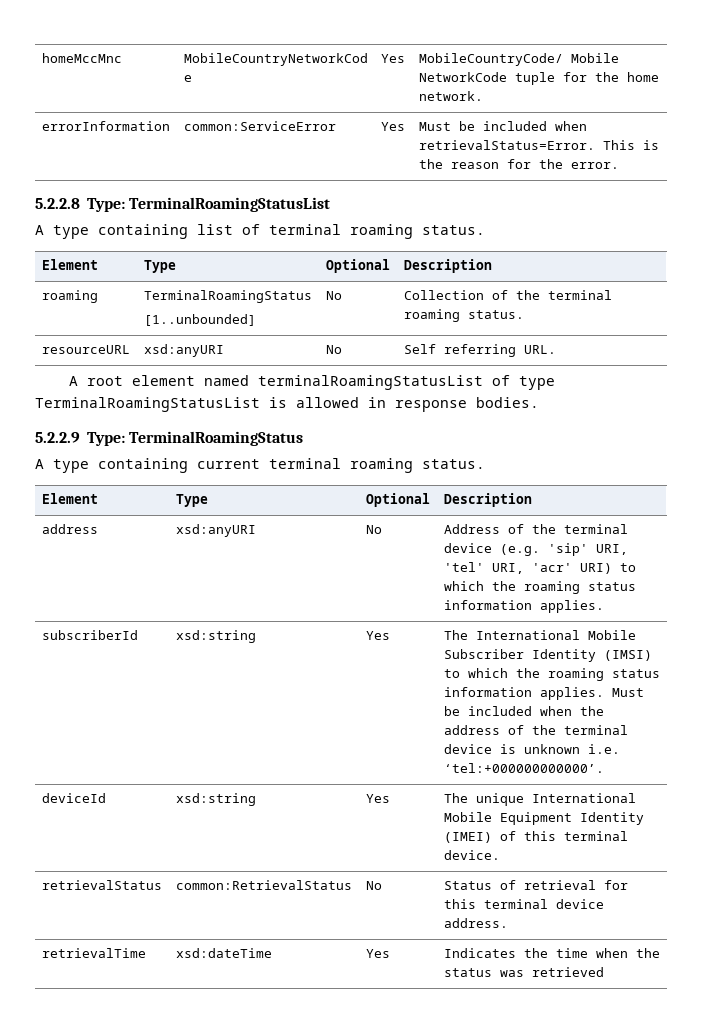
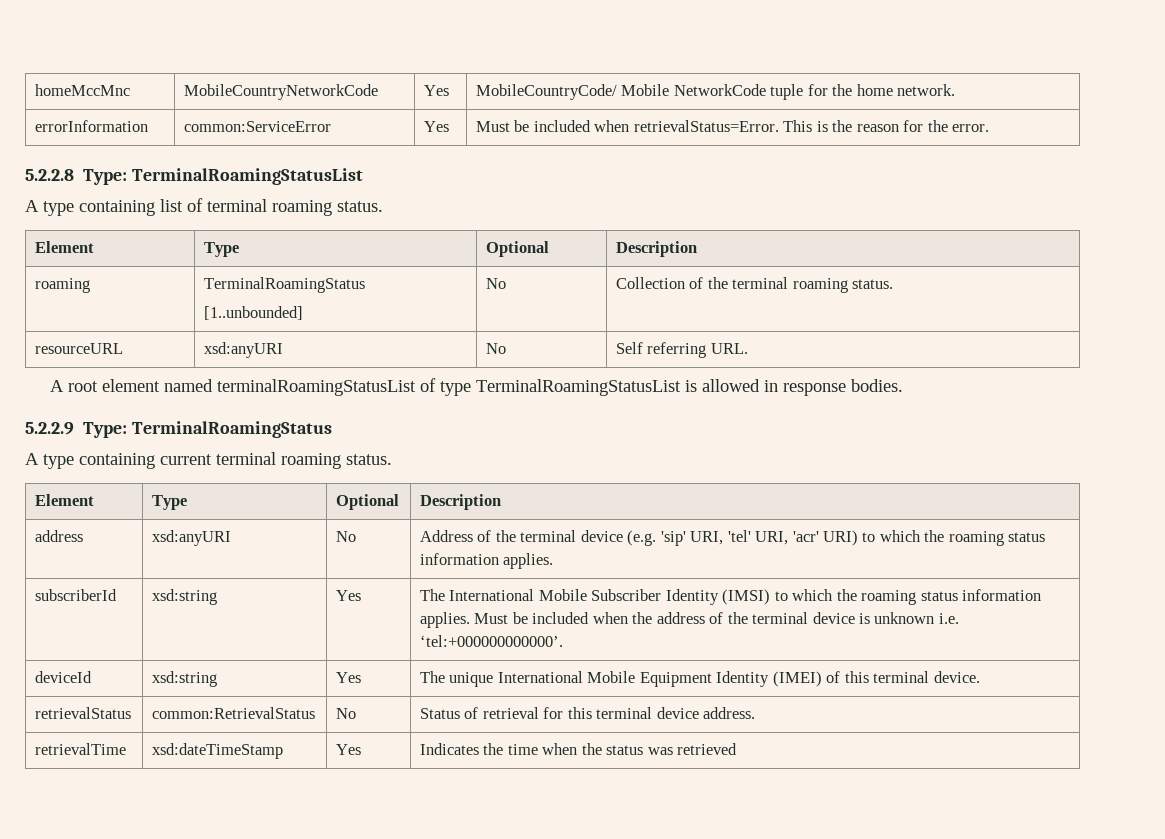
- retrievalTime | xsd:dateTime | Yes | Indicates the time when the status was retrieved
+ retrievalTime | xsd:dateTimeStamp | Yes | Indicates the time when the status was retrieved

